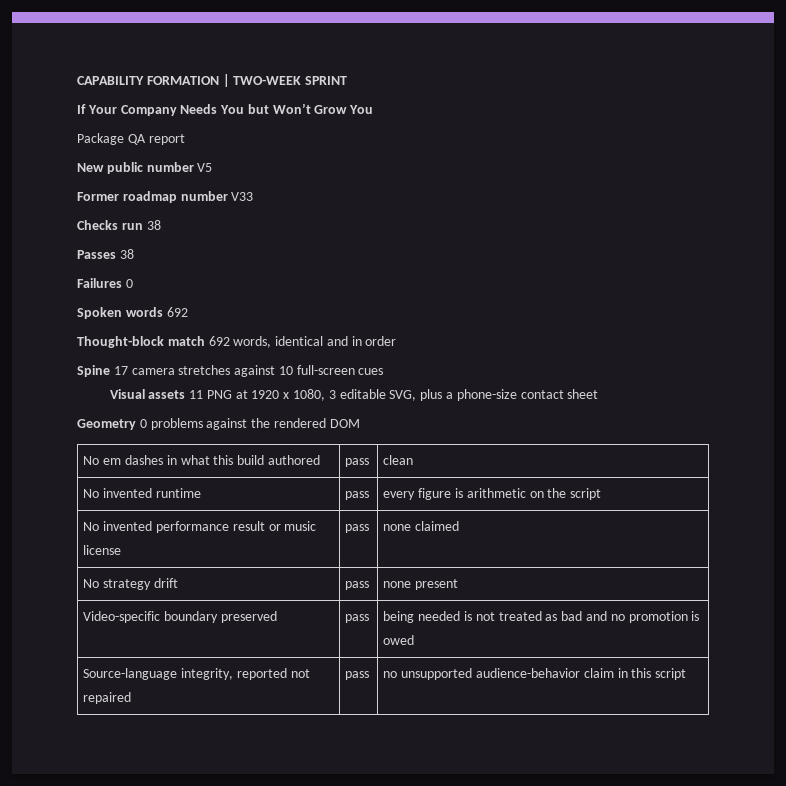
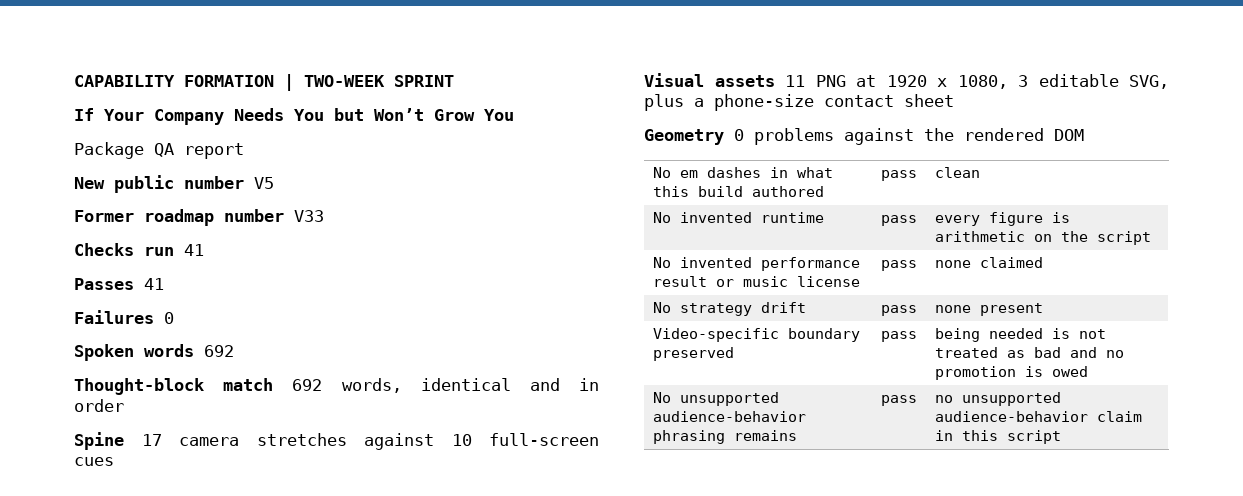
- Checks run 38
+ Checks run 41
- Passes 38
+ Passes 41
- Source-language integrity, reported not repaired | pass | no unsupported audience-behavior claim in this script
+ No unsupported audience-behavior phrasing remains | pass | no unsupported audience-behavior claim in this script

